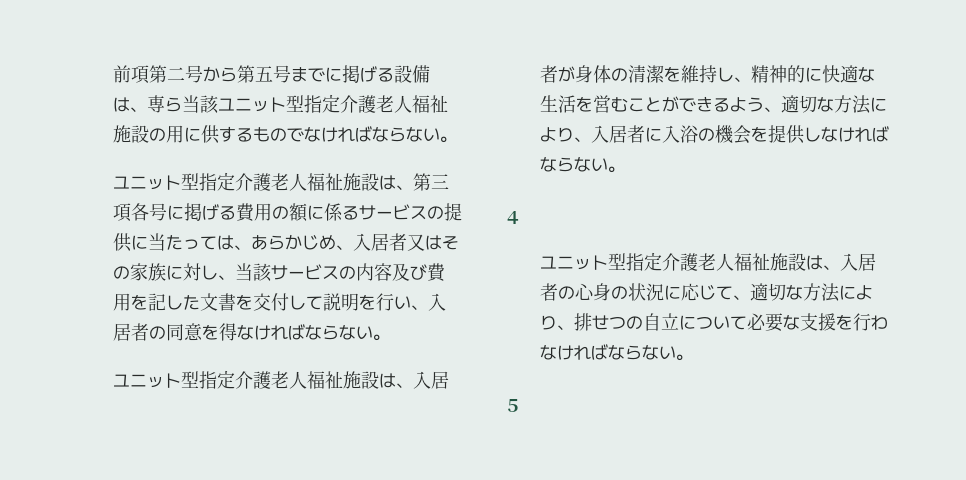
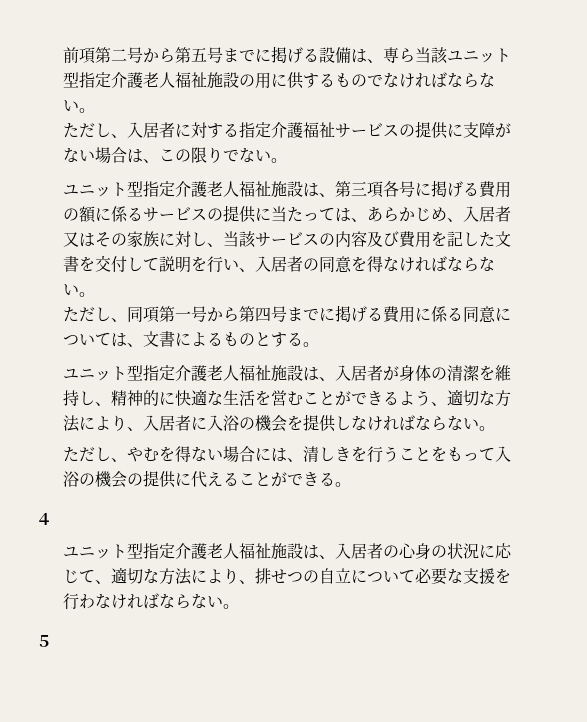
+ ただし、入居者に対する指定介護福祉サービスの提供に支障がない場合は、この限りでない。
+ ただし、同項第一号から第四号までに掲げる費用に係る同意については、文書によるものとする。
+ ただし、やむを得ない場合には、清しきを行うことをもって入浴の機会の提供に代えることができる。

